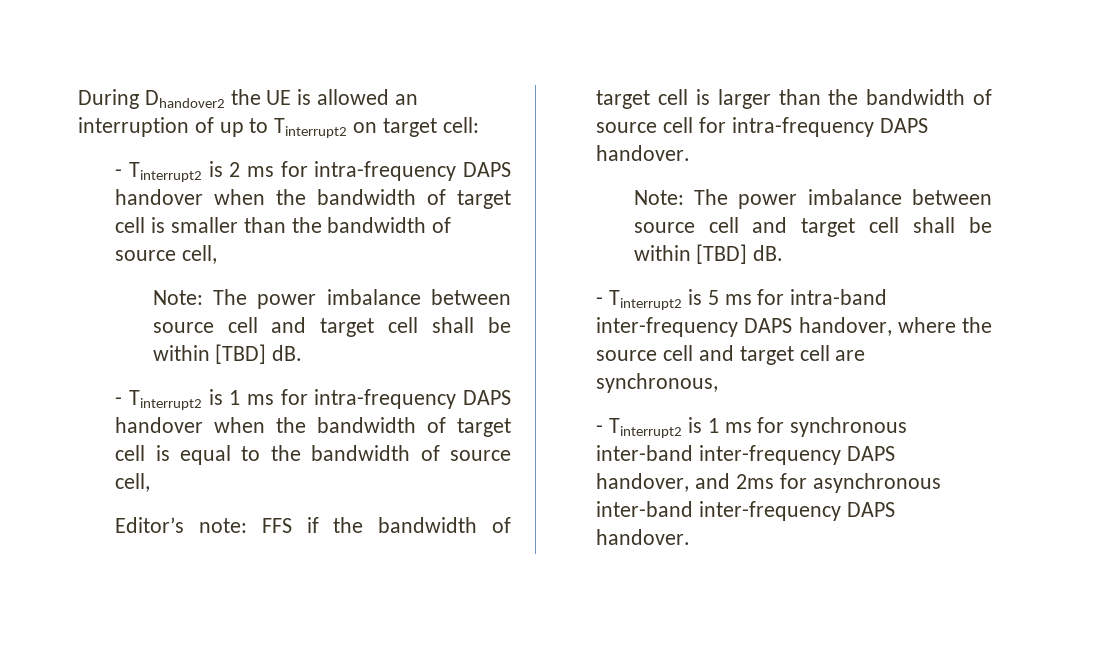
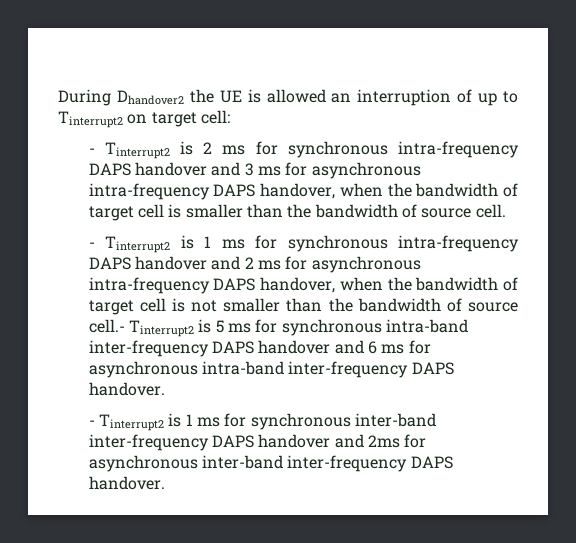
- - Tinterrupt2 is 2 ms for intra-frequency DAPS handover when the bandwidth of target cell is smaller than the bandwidth of source cell,
- Note: The power imbalance between source cell and target cell shall be within [TBD] dB.
- - Tinterrupt2 is 1 ms for intra-frequency DAPS handover when the bandwidth of target cell is equal to the bandwidth of source cell,
- Editor’s note: FFS if the bandwidth of target cell is larger than the bandwidth of source cell for intra-frequency DAPS handover.
- Note: The power imbalance between source cell and target cell shall be within [TBD] dB.
- - Tinterrupt2 is 5 ms for intra-band inter-frequency DAPS handover, where the source cell and target cell are synchronous,
+ - Tinterrupt2 is 2 ms for synchronous intra-frequency DAPS handover and 3 ms for asynchronous intra-frequency DAPS handover, when the bandwidth of target cell is smaller than the bandwidth of source cell.
+ - Tinterrupt2 is 1 ms for synchronous intra-frequency DAPS handover and 2 ms for asynchronous intra-frequency DAPS handover, when the bandwidth of target cell is not smaller than the bandwidth of source cell.- Tinterrupt2 is 5 ms for synchronous intra-band inter-frequency DAPS handover and 6 ms for asynchronous intra-band inter-frequency DAPS handover.
- - Tinterrupt2 is 1 ms for synchronous inter-band inter-frequency DAPS handover, and 2ms for asynchronous inter-band inter-frequency DAPS handover.
+ - Tinterrupt2 is 1 ms for synchronous inter-band inter-frequency DAPS handover and 2ms for asynchronous inter-band inter-frequency DAPS handover.

